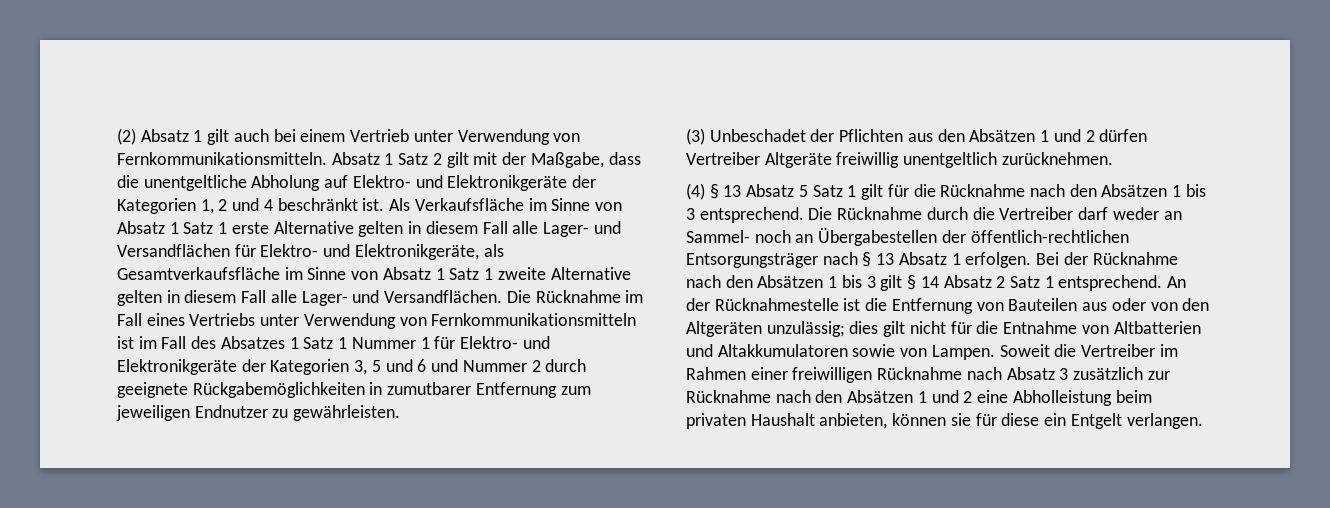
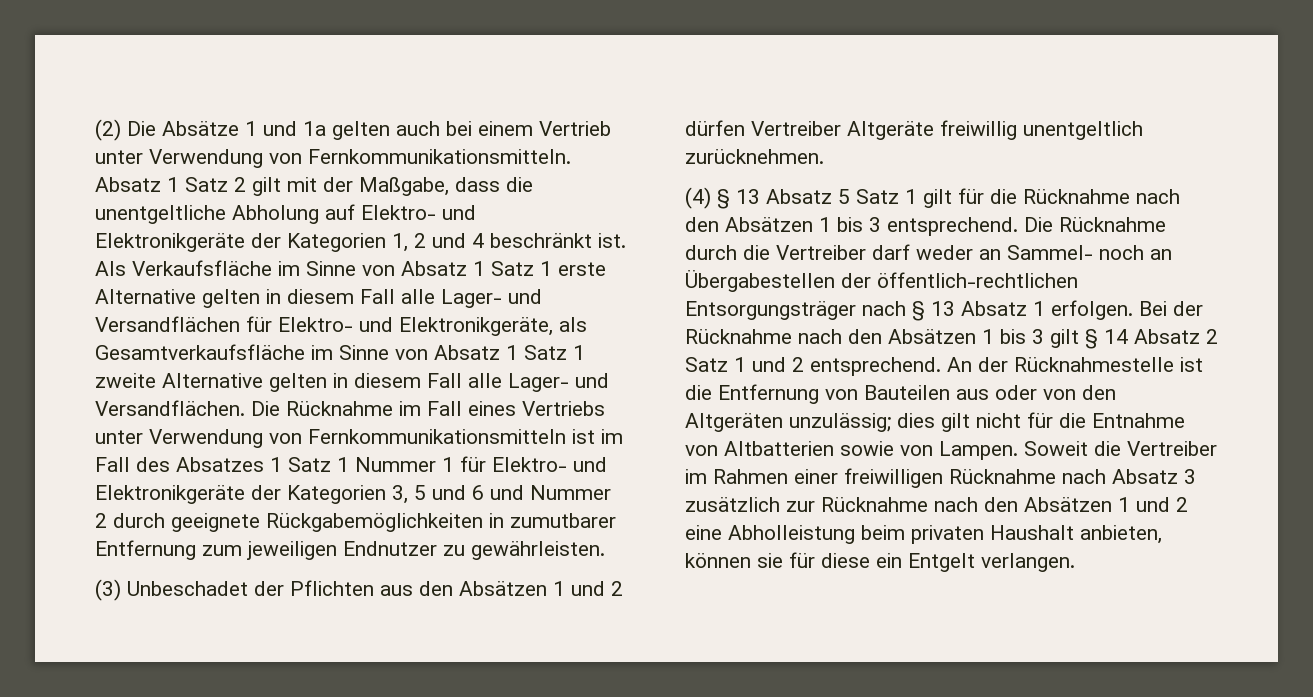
- (2) Absatz 1 gilt auch bei einem Vertrieb unter Verwendung von Fernkommunikationsmitteln.
+ (2) Die Absätze 1 und 1a gelten auch bei einem Vertrieb unter Verwendung von Fernkommunikationsmitteln.
- Bei der Rücknahme nach den Absätzen 1 bis 3 gilt § 14 Absatz 2 Satz 1 entsprechend.
+ Bei der Rücknahme nach den Absätzen 1 bis 3 gilt § 14 Absatz 2 Satz 1 und 2 entsprechend.
- An der Rücknahmestelle ist die Entfernung von Bauteilen aus oder von den Altgeräten unzulässig; dies gilt nicht für die Entnahme von Altbatterien und Altakkumulatoren sowie von Lampen.
+ An der Rücknahmestelle ist die Entfernung von Bauteilen aus oder von den Altgeräten unzulässig; dies gilt nicht für die Entnahme von Altbatterien sowie von Lampen.

